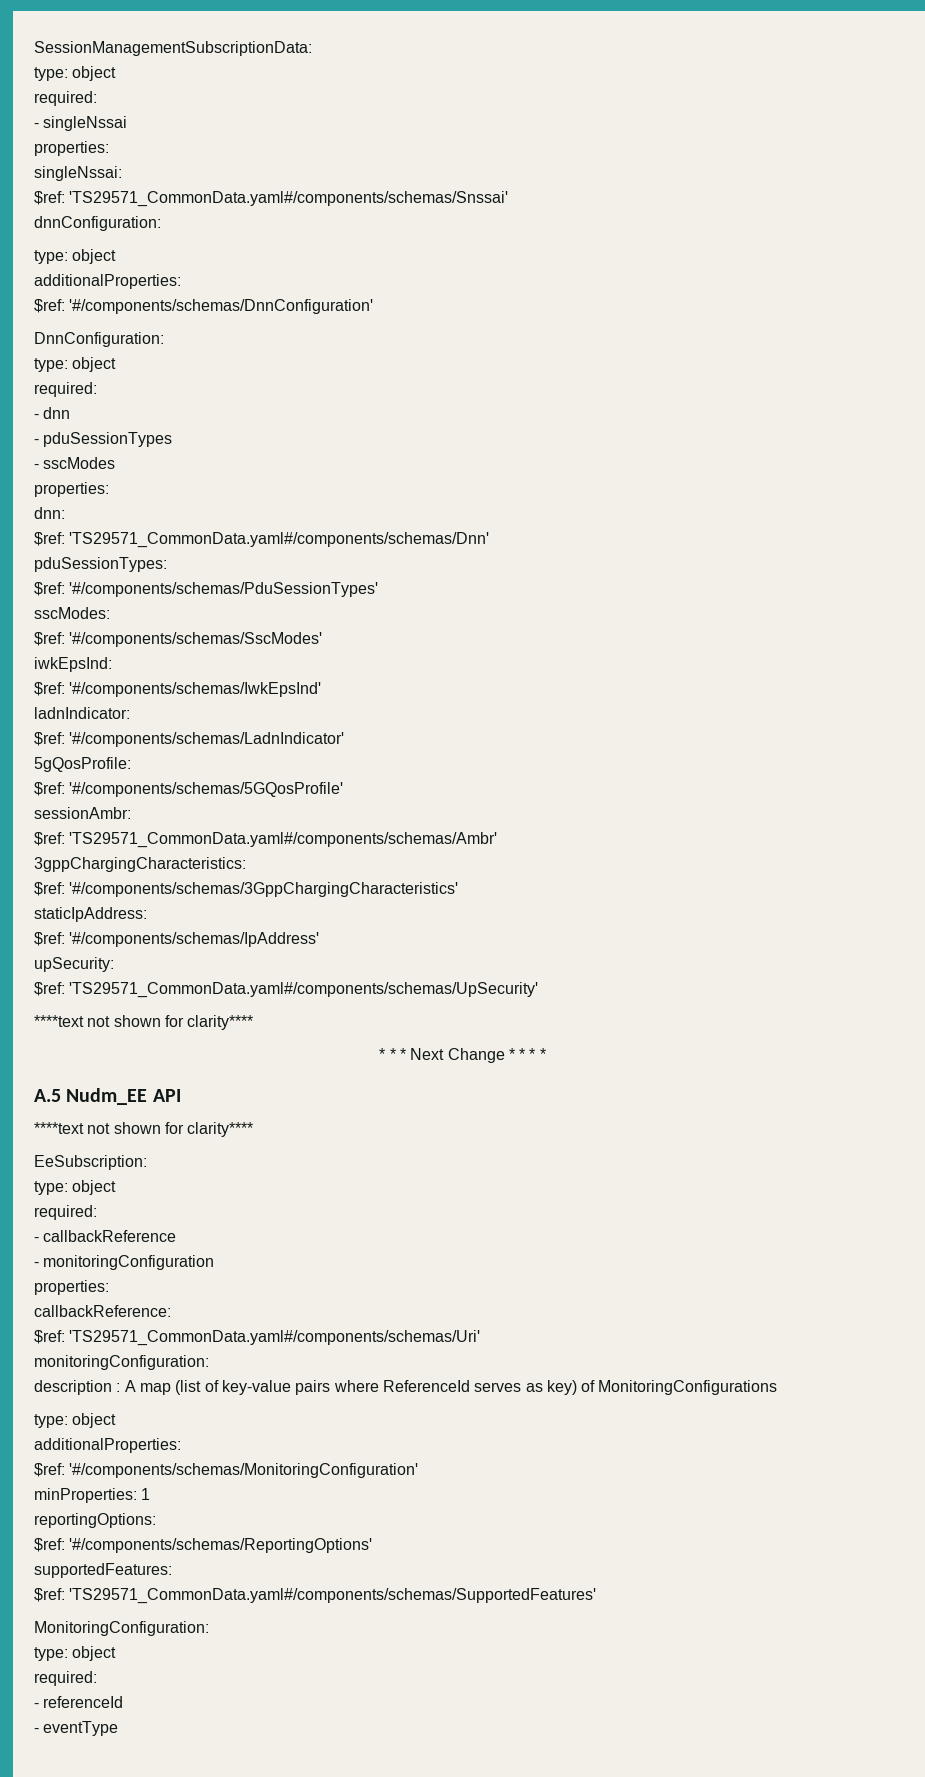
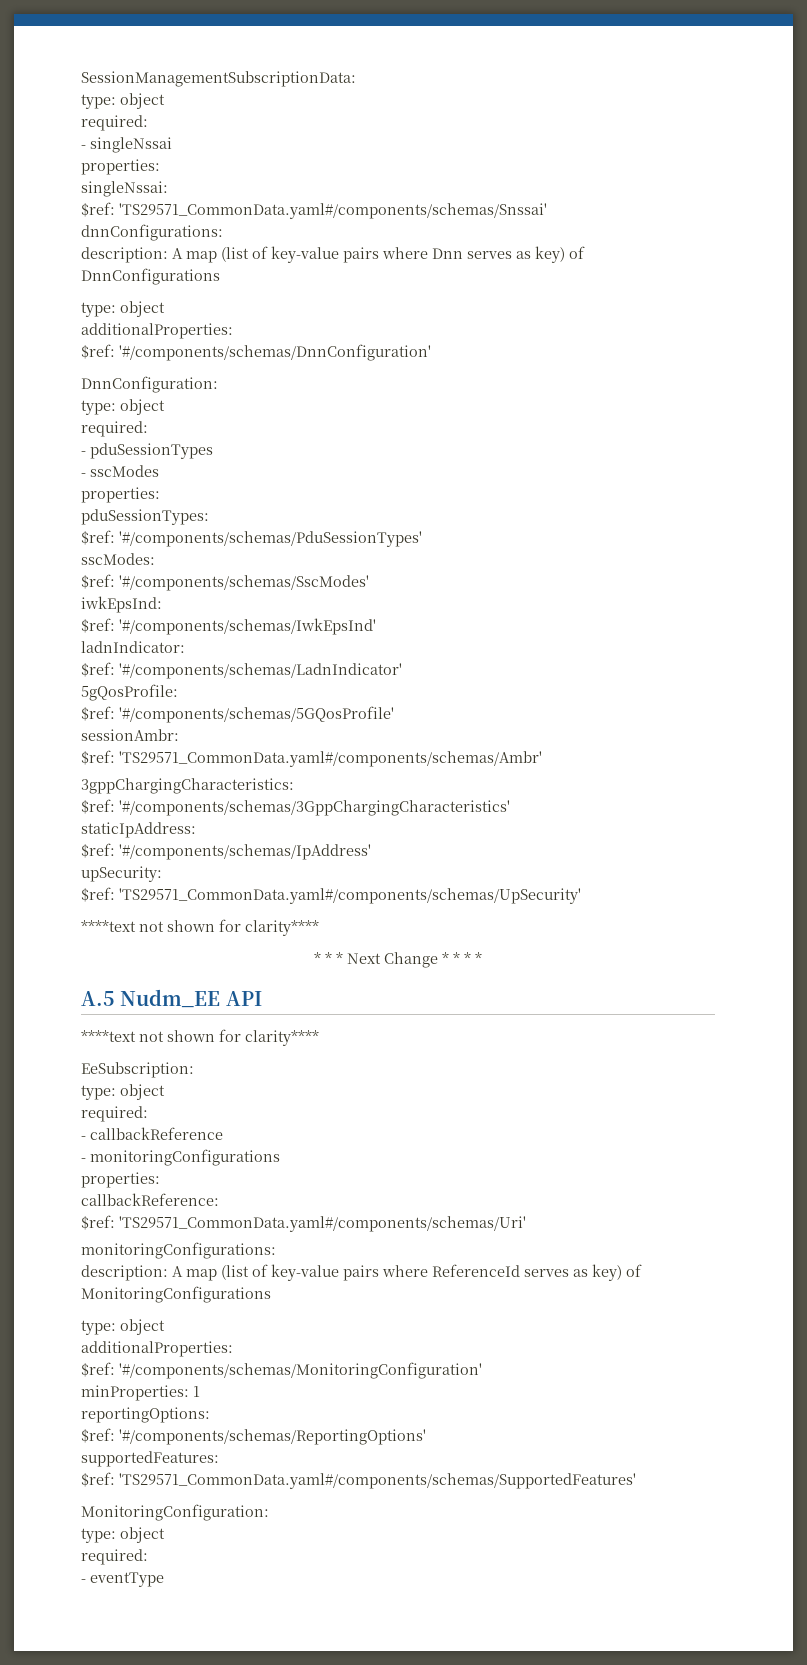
- dnnConfiguration:
+ dnnConfigurations:
+ description: A map (list of key-value pairs where Dnn serves as key) of DnnConfigurations
- - dnn
- dnn:
- $ref: 'TS29571_CommonData.yaml#/components/schemas/Dnn'
- - monitoringConfiguration
+ - monitoringConfigurations
- monitoringConfiguration:
- description : A map (list of key-value pairs where ReferenceId serves as key) of MonitoringConfigurations
+ monitoringConfigurations:
+ description: A map (list of key-value pairs where ReferenceId serves as key) of MonitoringConfigurations
- - referenceId

